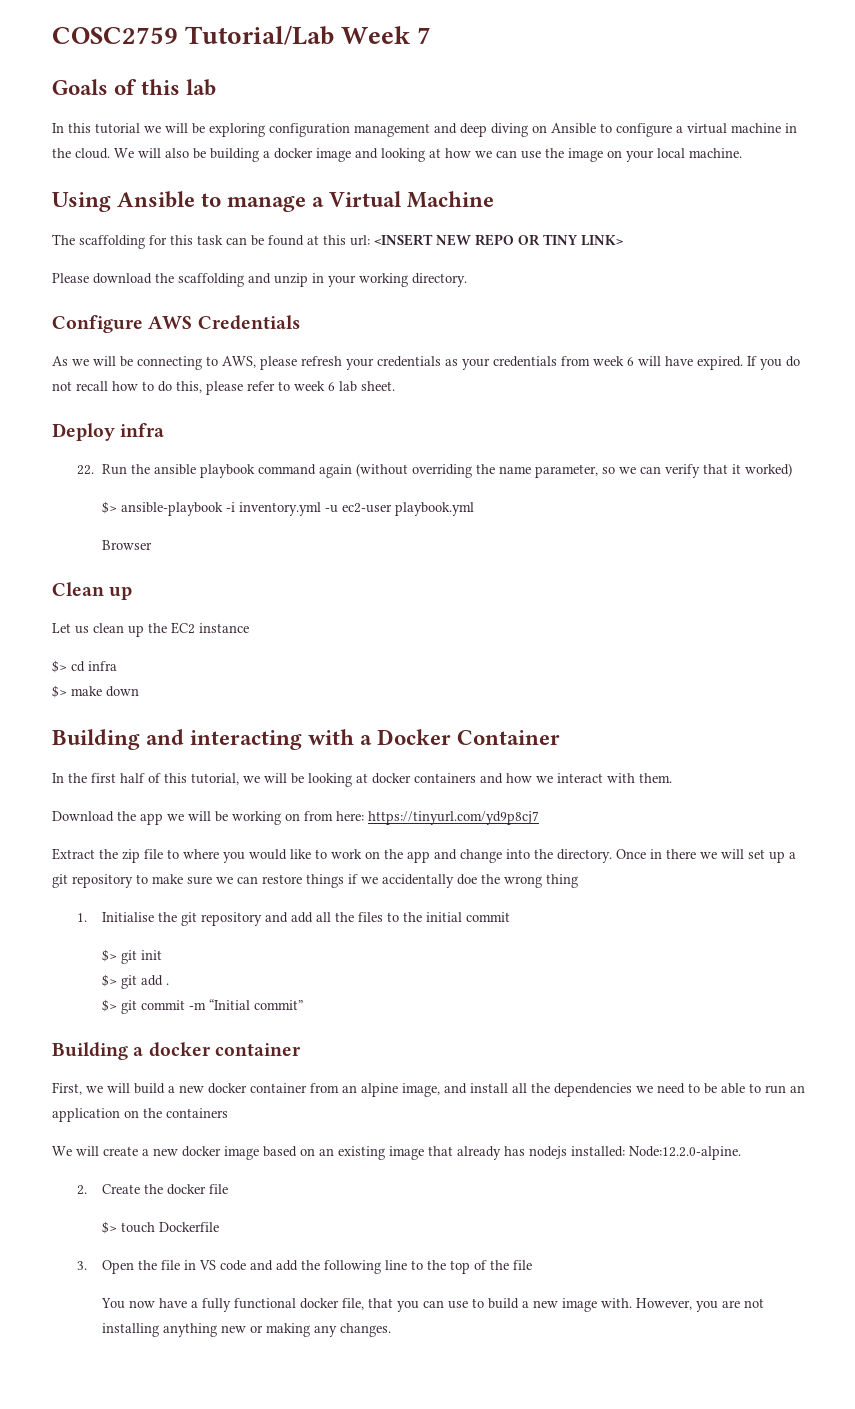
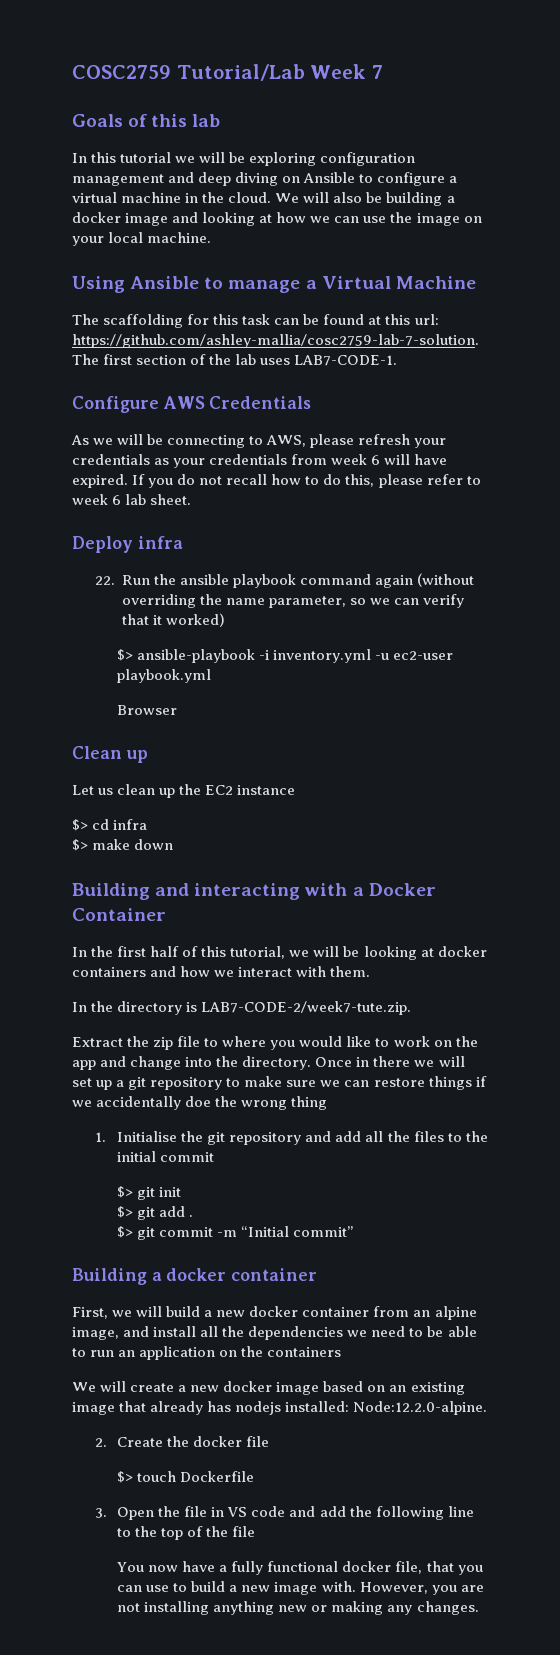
- The scaffolding for this task can be found at this url: <INSERT NEW REPO OR TINY LINK>
- Please download the scaffolding and unzip in your working directory.
+ The scaffolding for this task can be found at this url: https://github.com/ashley-mallia/cosc2759-lab-7-solution. The first section of the lab uses LAB7-CODE-1.
- Download the app we will be working on from here: https://tinyurl.com/yd9p8cj7
+ In the directory is LAB7-CODE-2/week7-tute.zip.

